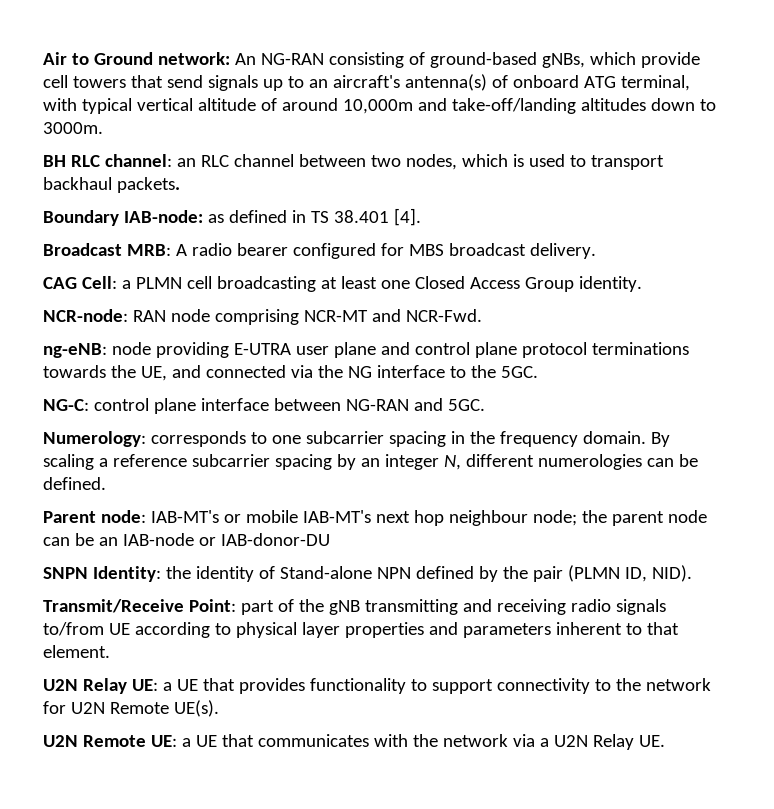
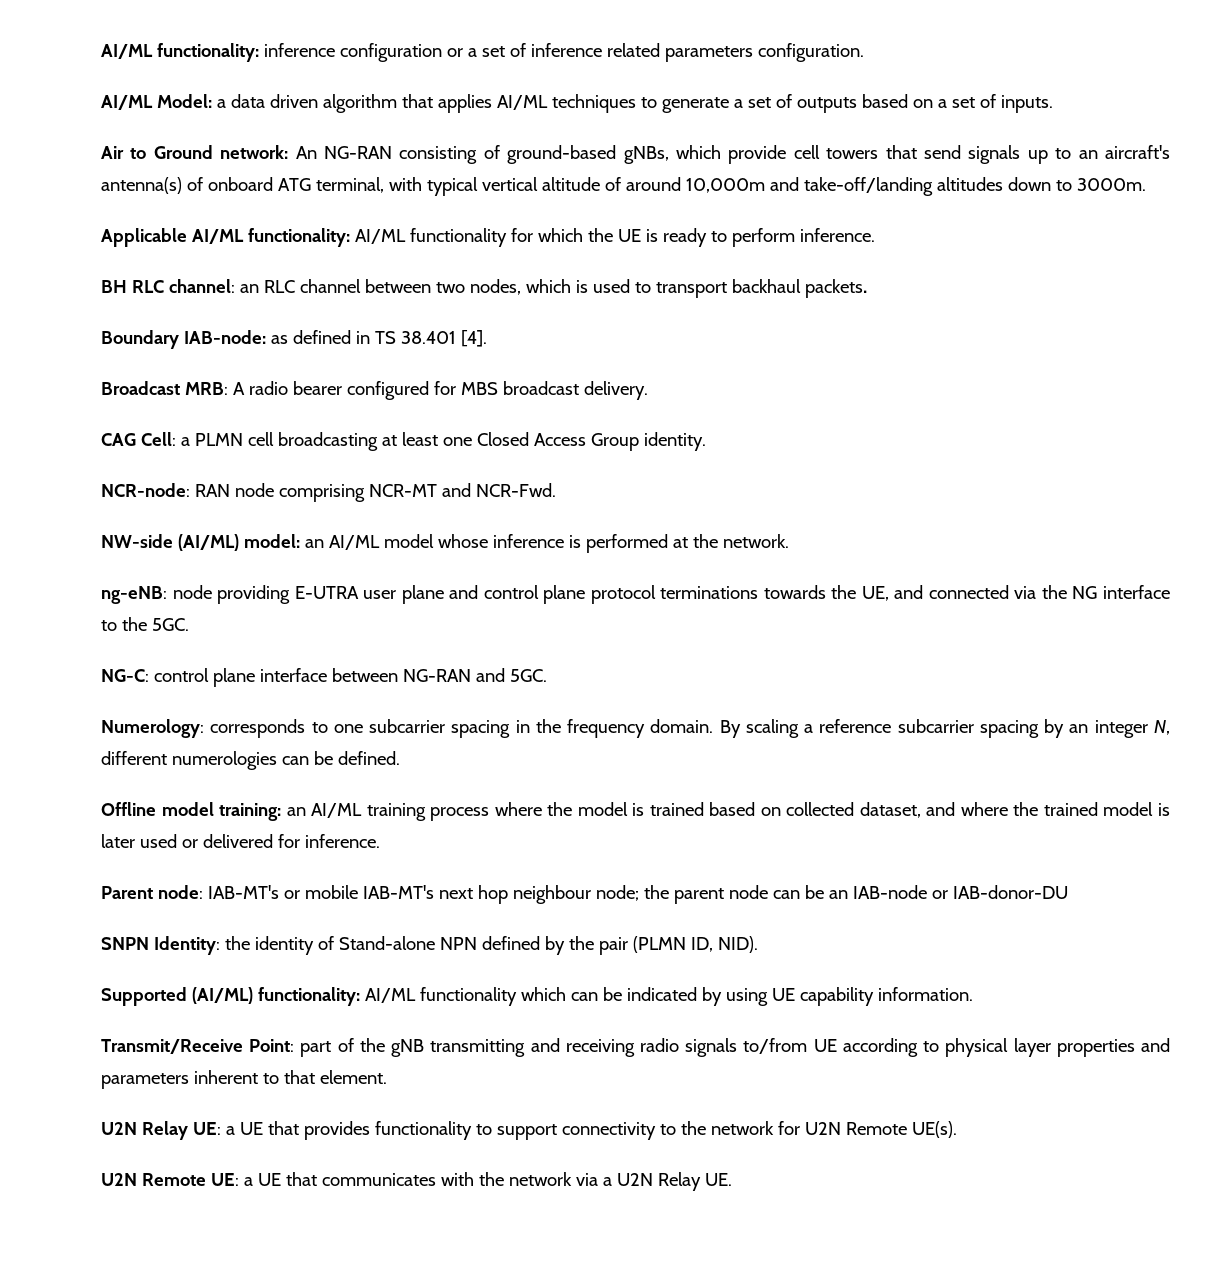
+ AI/ML functionality: inference configuration or a set of inference related parameters configuration.
+ AI/ML Model: a data driven algorithm that applies AI/ML techniques to generate a set of outputs based on a set of inputs.
+ Applicable AI/ML functionality: AI/ML functionality for which the UE is ready to perform inference.
+ NW-side (AI/ML) model: an AI/ML model whose inference is performed at the network.
+ Offline model training: an AI/ML training process where the model is trained based on collected dataset, and where the trained model is later used or delivered for inference.
+ Supported (AI/ML) functionality: AI/ML functionality which can be indicated by using UE capability information.

